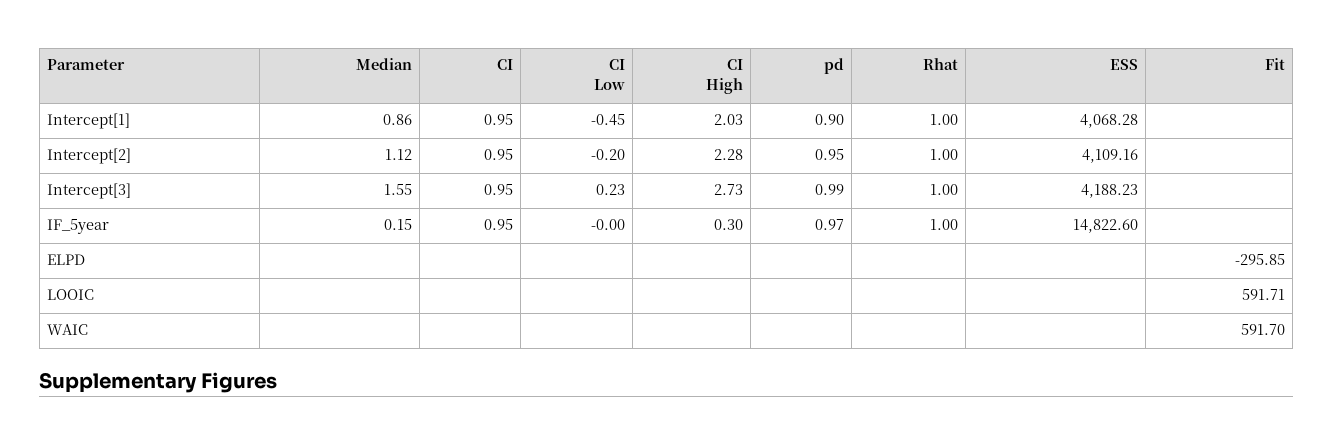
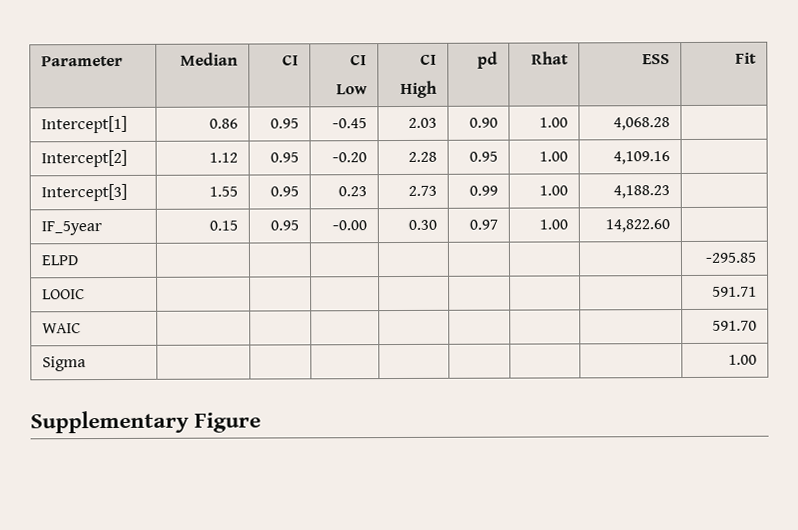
+ Sigma | | | | | | | | 1.00
- Supplementary Figures
+ Supplementary Figure

